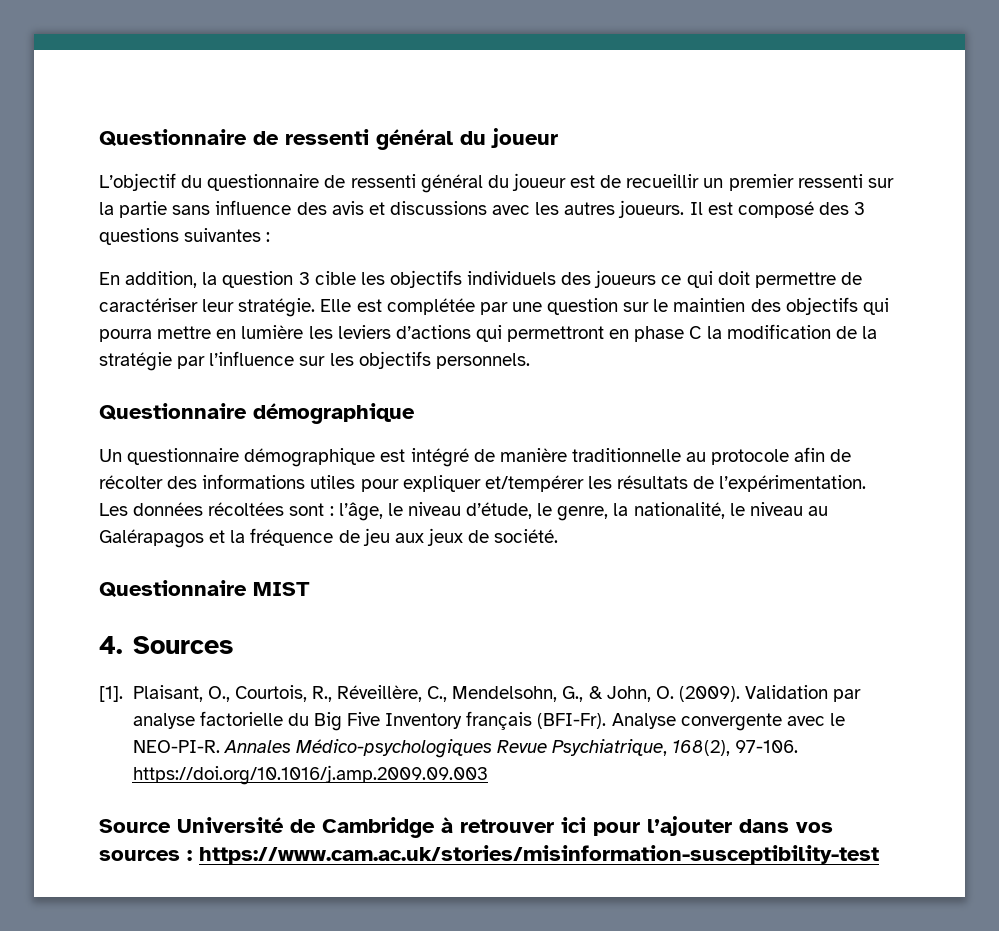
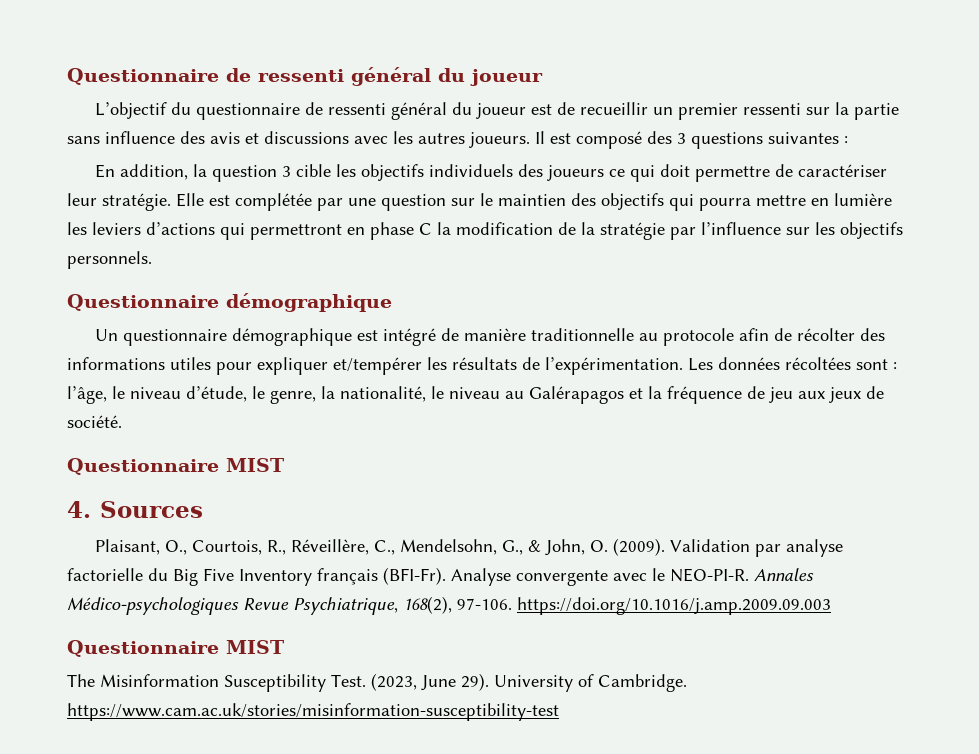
- [1].
  Annales Médico-psychologiques Revue Psychiatrique, 168(2), 97-106. https://doi.org/10.1016/j.amp.2009.09.003
- Source Université de Cambridge à retrouver ici pour l’ajouter dans vos sources : https://www.cam.ac.uk/stories/misinformation-susceptibility-test
+ Questionnaire MIST
+ The Misinformation Susceptibility Test. (2023, June 29). University of Cambridge. https://www.cam.ac.uk/stories/misinformation-susceptibility-test

